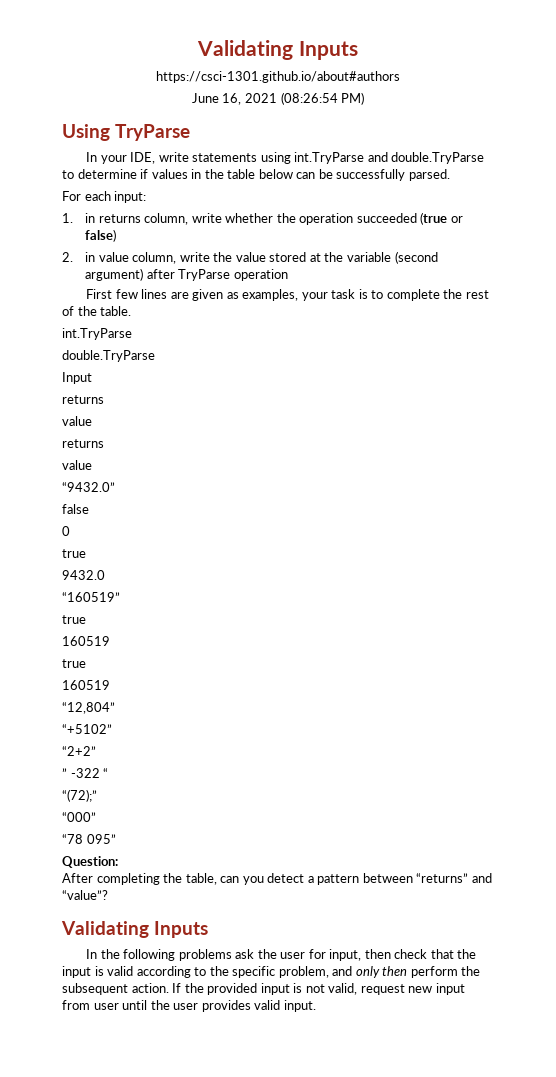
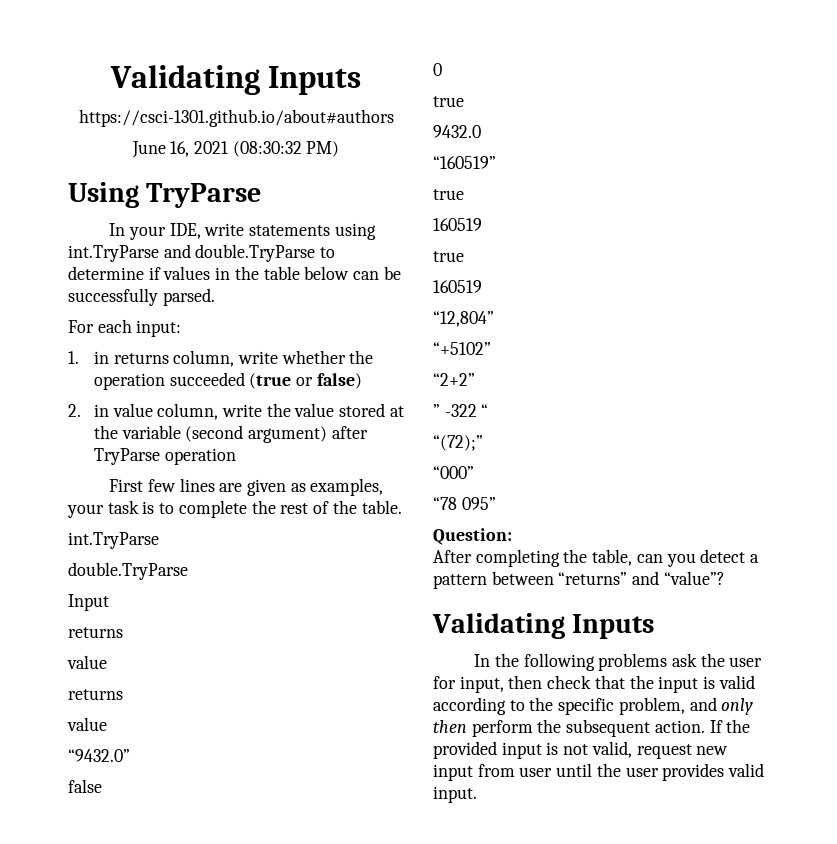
- June 16, 2021 (08:26:54 PM)
+ June 16, 2021 (08:30:32 PM)

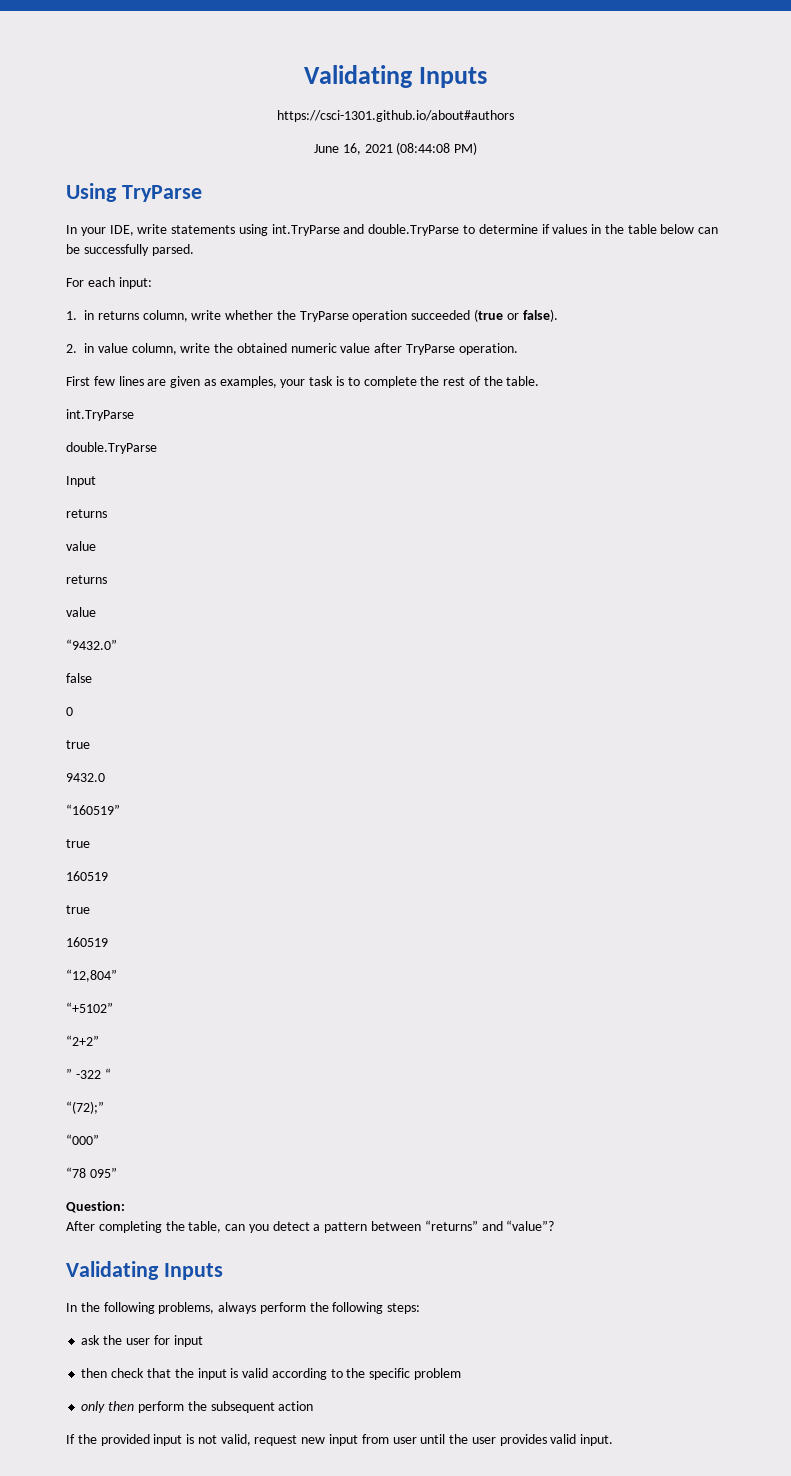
- June 16, 2021 (08:30:32 PM)
+ June 16, 2021 (08:44:08 PM)
- 1. in returns column, write whether the operation succeeded (true or false)
+ 1. in returns column, write whether the TryParse operation succeeded (true or false).
- 2. in value column, write the value stored at the variable (second argument) after TryParse operation
+ 2. in value column, write the obtained numeric value after TryParse operation.
- In the following problems ask the user for input, then check that the input is valid according to the specific problem, and only then perform the subsequent action. If the provided input is not valid, request new input from user until the user provides valid input.
+ In the following problems, always perform the following steps:
+ ask the user for input
+ then check that the input is valid according to the specific problem
+ only then perform the subsequent action
+ If the provided input is not valid, request new input from user until the user provides valid input.

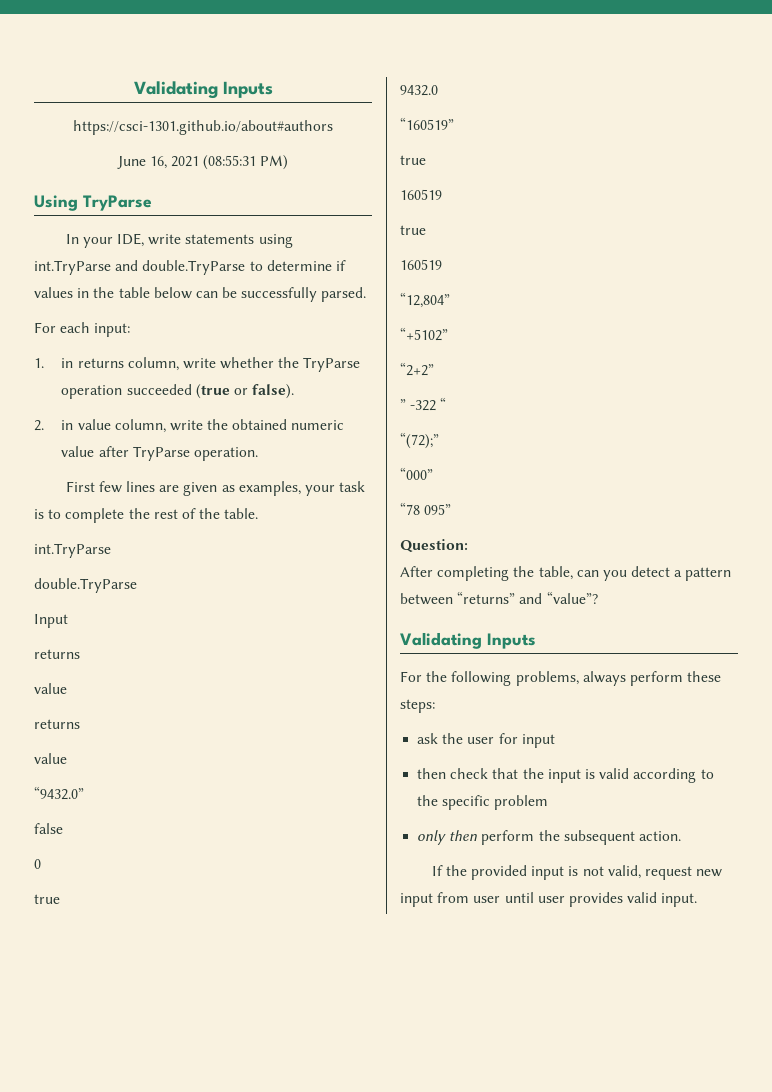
- June 16, 2021 (08:44:08 PM)
+ June 16, 2021 (08:55:31 PM)
- In the following problems, always perform the following steps:
+ For the following problems, always perform these steps:
- only then perform the subsequent action
+ only then perform the subsequent action.
- If the provided input is not valid, request new input from user until the user provides valid input.
+ If the provided input is not valid, request new input from user until user provides valid input.

